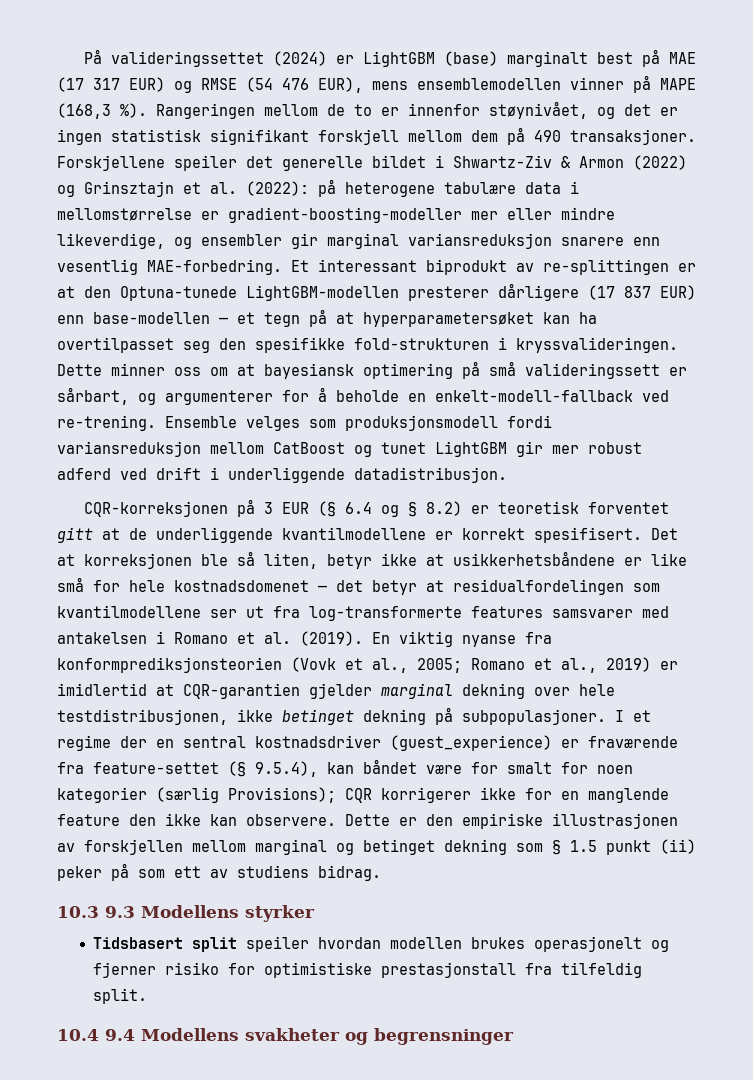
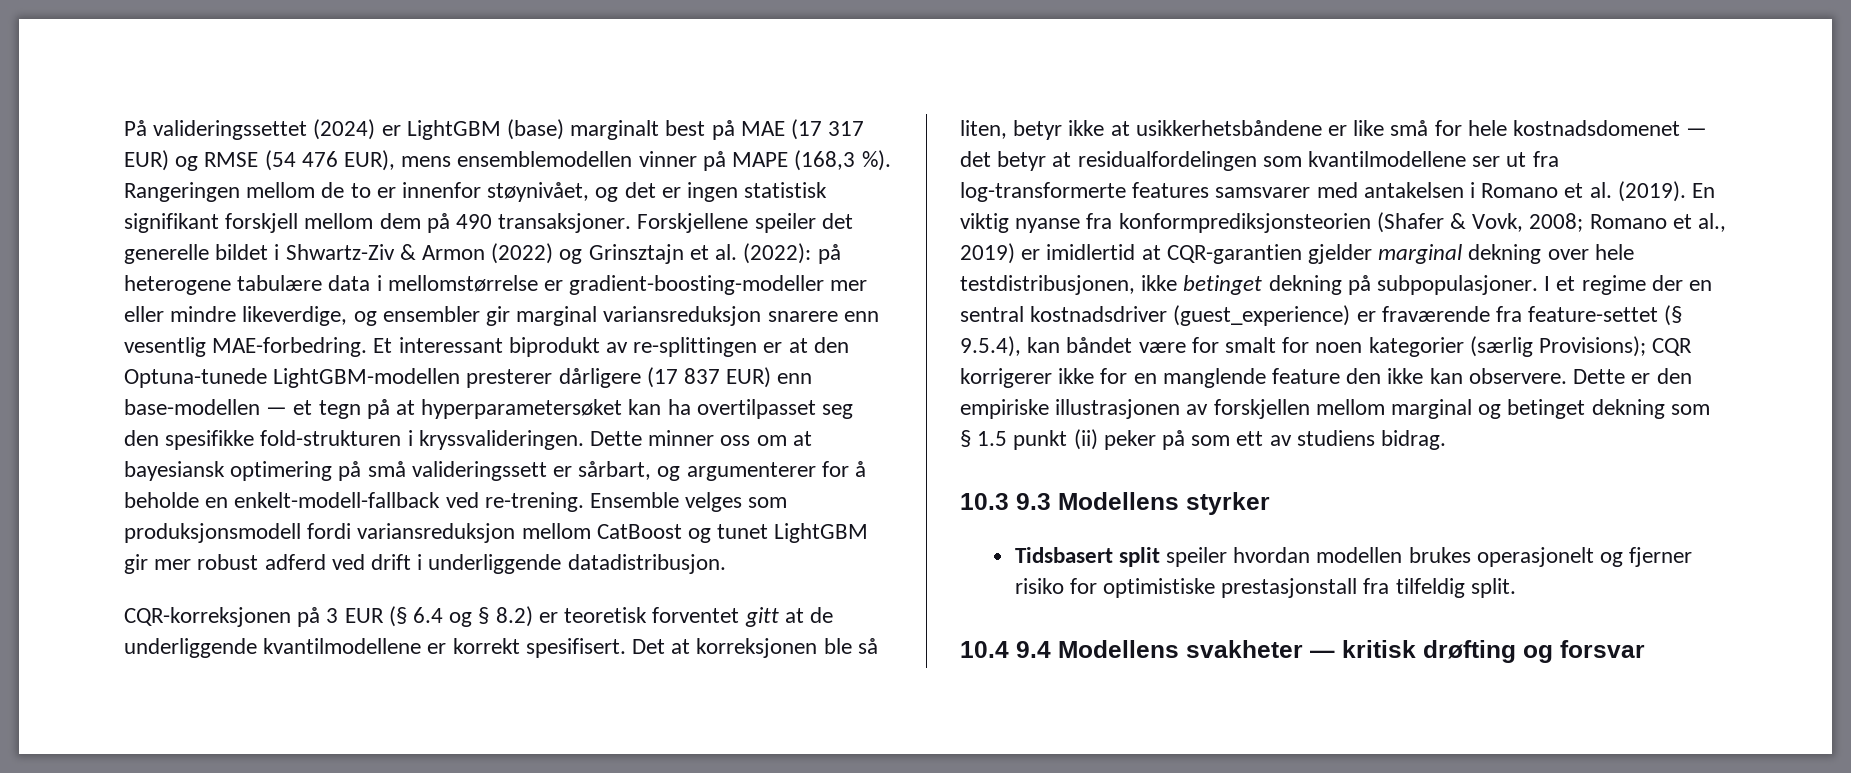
- En viktig nyanse fra konformprediksjonsteorien (Vovk et al., 2005; Romano et al., 2019) er imidlertid at CQR-garantien gjelder marginal dekning over hele testdistribusjonen, ikke betinget dekning på subpopulasjoner.
+ En viktig nyanse fra konformprediksjonsteorien (Shafer & Vovk, 2008; Romano et al., 2019) er imidlertid at CQR-garantien gjelder marginal dekning over hele testdistribusjonen, ikke betinget dekning på subpopulasjoner.
- 10.4 9.4 Modellens svakheter og begrensninger
+ 10.4 9.4 Modellens svakheter — kritisk drøfting og forsvar

